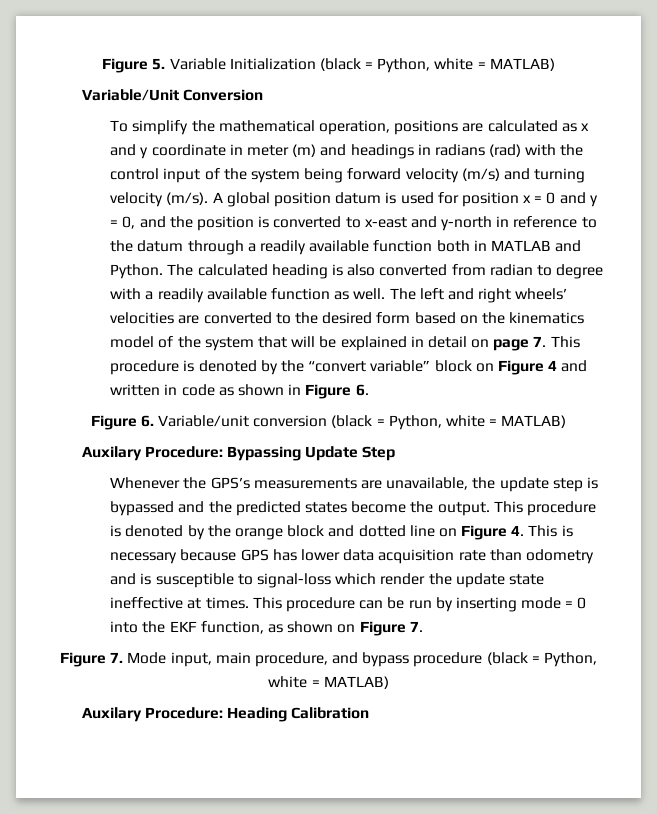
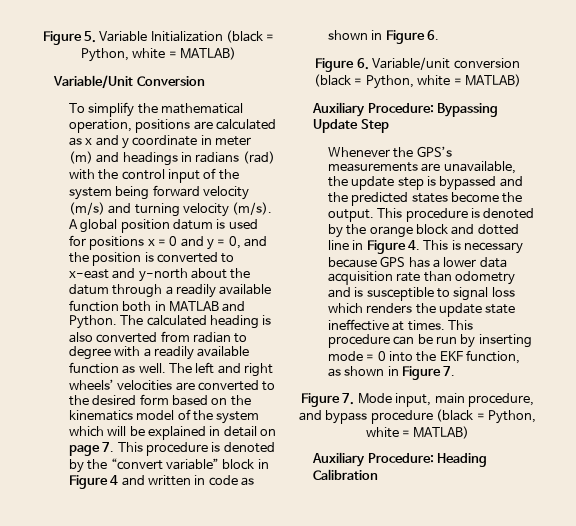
- A global position datum is used for position x = 0 and y = 0, and the position is converted to x-east and y-north in reference to the datum through a readily available function both in MATLAB and Python.
+ A global position datum is used for positions x = 0 and y = 0, and the position is converted to x-east and y-north about the datum through a readily available function both in MATLAB and Python.
- The left and right wheels’ velocities are converted to the desired form based on the kinematics model of the system that will be explained in detail on page 7. This procedure is denoted by the “convert variable” block on Figure 4 and written in code as shown in Figure 6.
+ The left and right wheels’ velocities are converted to the desired form based on the kinematics model of the system which will be explained in detail on page 7. This procedure is denoted by the “convert variable” block in Figure 4 and written in code as shown in Figure 6.
- Auxilary Procedure: Bypassing Update Step
+ Auxiliary Procedure: Bypassing Update Step
- This procedure is denoted by the orange block and dotted line on Figure 4. This is necessary because GPS has lower data acquisition rate than odometry and is susceptible to signal-loss which render the update state ineffective at times.
+ This procedure is denoted by the orange block and dotted line in Figure 4. This is necessary because GPS has a lower data acquisition rate than odometry and is susceptible to signal loss which renders the update state ineffective at times.
- This procedure can be run by inserting mode = 0 into the EKF function, as shown on Figure 7.
+ This procedure can be run by inserting mode = 0 into the EKF function, as shown in Figure 7.
- Auxilary Procedure: Heading Calibration
+ Auxiliary Procedure: Heading Calibration

